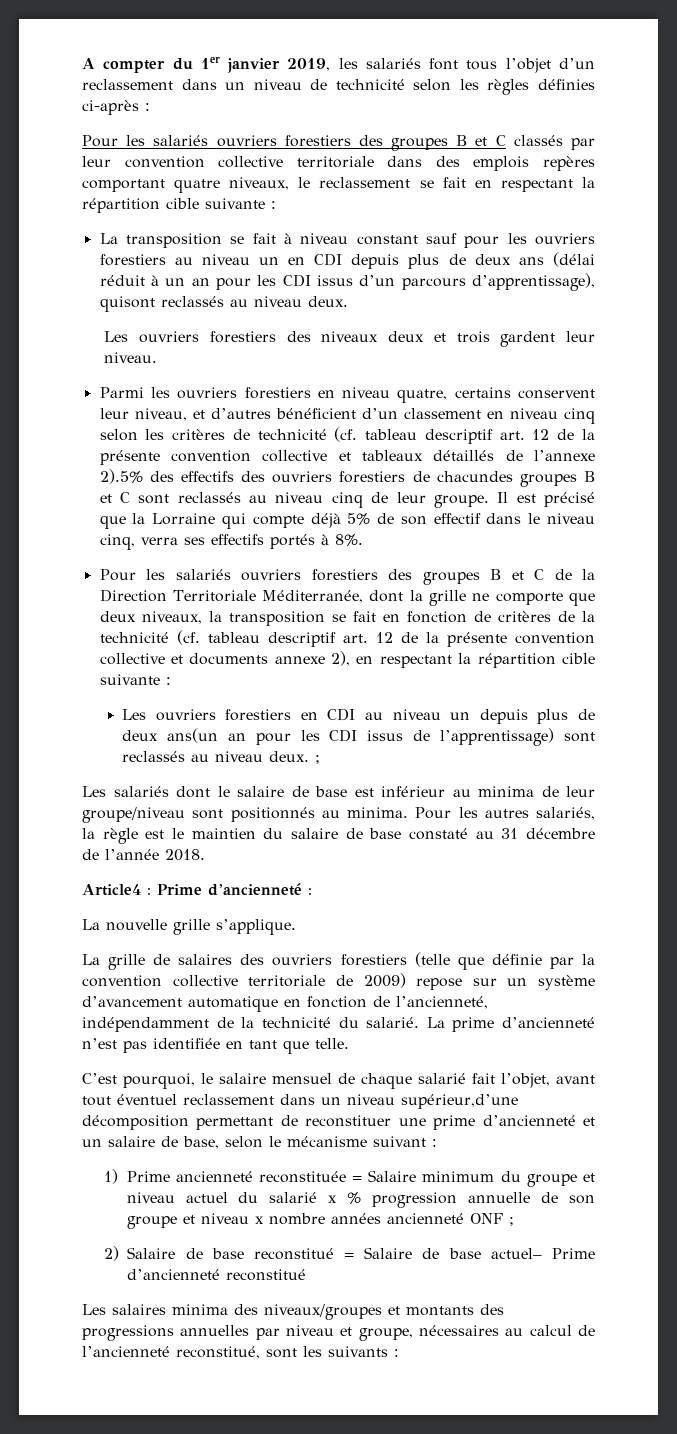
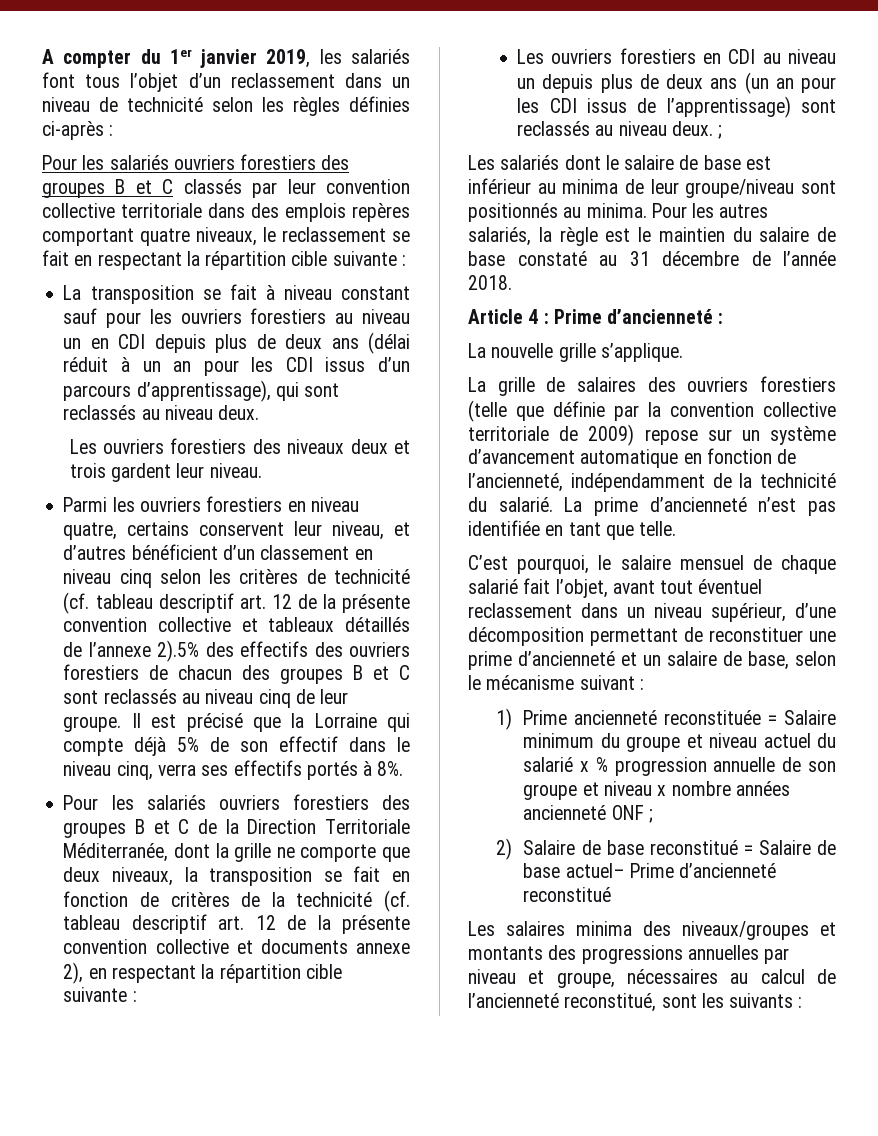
- La transposition se fait à niveau constant sauf pour les ouvriers forestiers au niveau un en CDI depuis plus de deux ans (délai réduit à un an pour les CDI issus d’un parcours d’apprentissage), quisont reclassés au niveau deux.
+ La transposition se fait à niveau constant sauf pour les ouvriers forestiers au niveau un en CDI depuis plus de deux ans (délai réduit à un an pour les CDI issus d’un parcours d’apprentissage), qui sont reclassés au niveau deux.
- Parmi les ouvriers forestiers en niveau quatre, certains conservent leur niveau, et d’autres bénéficient d’un classement en niveau cinq selon les critères de technicité (cf. tableau descriptif art. 12 de la présente convention collective et tableaux détaillés de l’annexe 2).5% des effectifs des ouvriers forestiers de chacundes groupes B et C sont reclassés au niveau cinq de leur groupe.
+ Parmi les ouvriers forestiers en niveau quatre, certains conservent leur niveau, et d’autres bénéficient d’un classement en niveau cinq selon les critères de technicité (cf. tableau descriptif art. 12 de la présente convention collective et tableaux détaillés de l’annexe 2).5% des effectifs des ouvriers forestiers de chacun des groupes B et C sont reclassés au niveau cinq de leur groupe.
- Les ouvriers forestiers en CDI au niveau un depuis plus de deux ans(un an pour les CDI issus de l’apprentissage) sont reclassés au niveau deux. ;
+ Les ouvriers forestiers en CDI au niveau un depuis plus de deux ans (un an pour les CDI issus de l’apprentissage) sont reclassés au niveau deux. ;
- Article4 : Prime d’ancienneté :
+ Article 4 : Prime d’ancienneté :
- C’est pourquoi, le salaire mensuel de chaque salarié fait l’objet, avant tout éventuel reclassement dans un niveau supérieur,d’une décomposition permettant de reconstituer une prime d’ancienneté et un salaire de base, selon le mécanisme suivant :
+ C’est pourquoi, le salaire mensuel de chaque salarié fait l’objet, avant tout éventuel reclassement dans un niveau supérieur, d’une décomposition permettant de reconstituer une prime d’ancienneté et un salaire de base, selon le mécanisme suivant :

